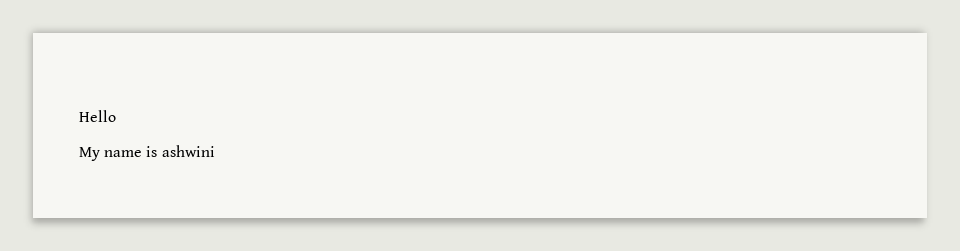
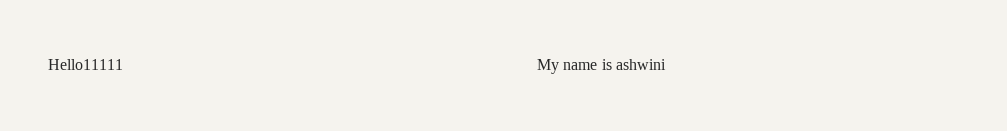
- Hello
+ Hello11111

